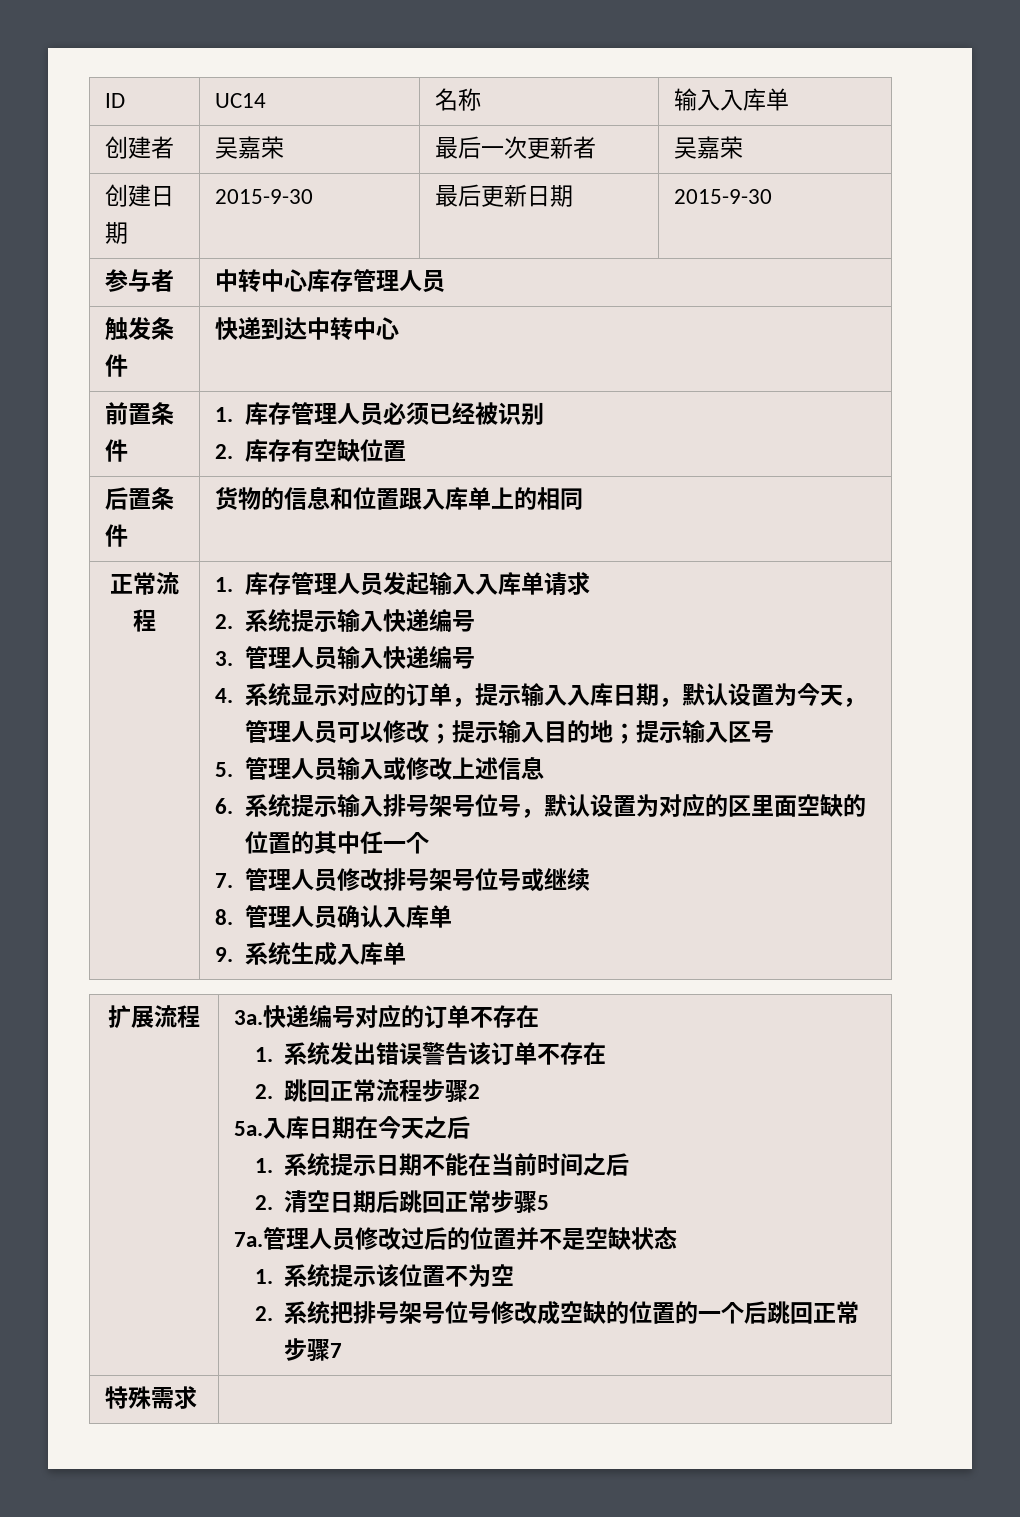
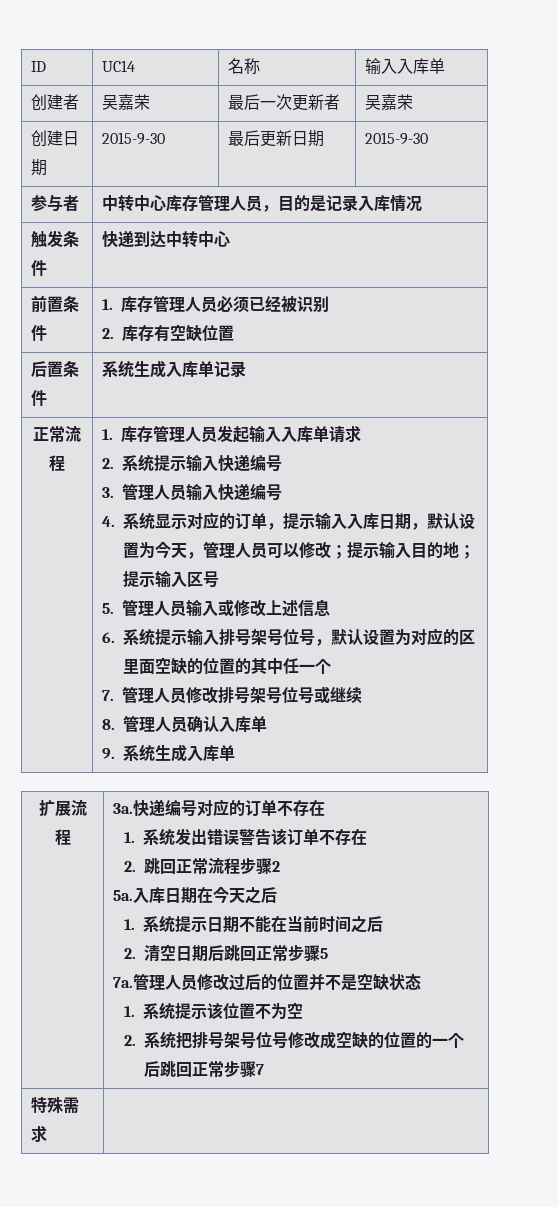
- 参与者 | 中转中心库存管理人员
+ 参与者 | 中转中心库存管理人员，目的是记录入库情况
- 后置条件 | 货物的信息和位置跟入库单上的相同
+ 后置条件 | 系统生成入库单记录

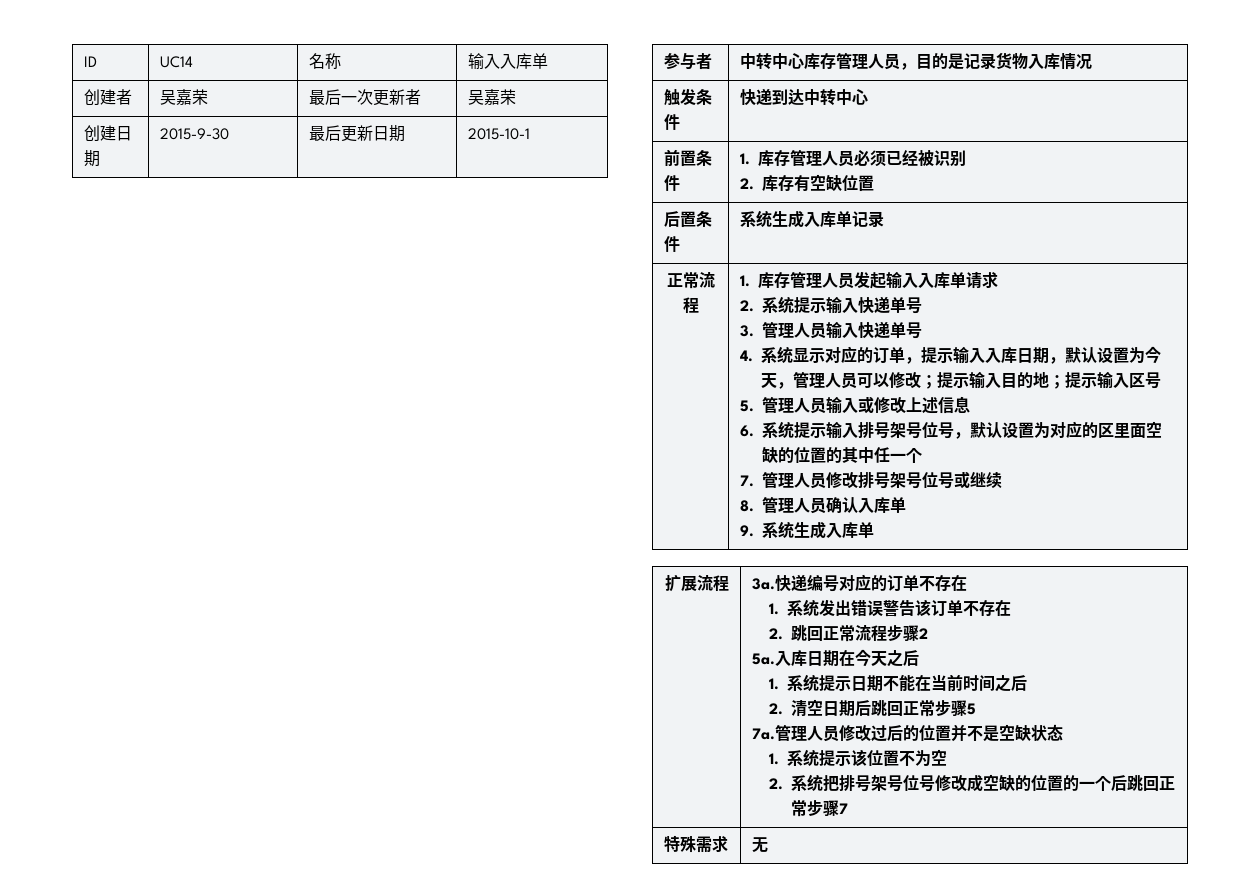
- 创建日期 | 2015-9-30 | 最后更新日期 | 2015-9-30
+ 创建日期 | 2015-9-30 | 最后更新日期 | 2015-10-1
- 参与者 | 中转中心库存管理人员，目的是记录入库情况
+ 参与者 | 中转中心库存管理人员，目的是记录货物入库情况
- 2.系统提示输入快递编号
+ 2.系统提示输入快递单号
- 3.管理人员输入快递编号
+ 3.管理人员输入快递单号
- 特殊需求 |
+ 特殊需求 | 无

